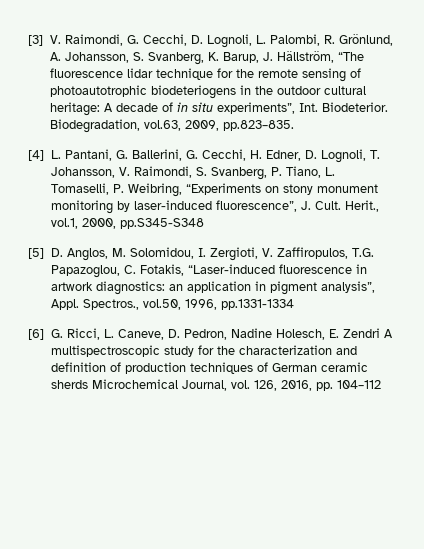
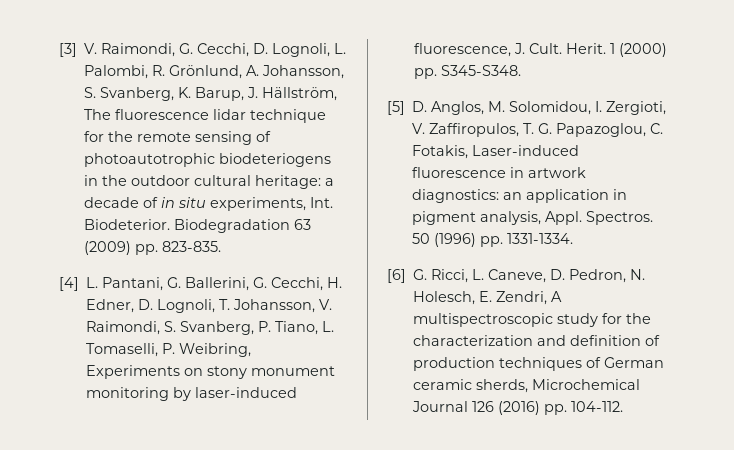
- [3] V. Raimondi, G. Cecchi, D. Lognoli, L. Palombi, R. Grönlund, A. Johansson, S. Svanberg, K. Barup, J. Hällström, “The fluorescence lidar technique for the remote sensing of photoautotrophic biodeteriogens in the outdoor cultural heritage: A decade of in situ experiments”, Int. Biodeterior.
+ [3] V. Raimondi, G. Cecchi, D. Lognoli, L. Palombi, R. Grönlund, A. Johansson, S. Svanberg, K. Barup, J. Hällström, The fluorescence lidar technique for the remote sensing of photoautotrophic biodeteriogens in the outdoor cultural heritage: a decade of in situ experiments, Int. Biodeterior.
- Biodegradation, vol.63, 2009, pp.823–835.
+ Biodegradation 63 (2009) pp. 823-835.
- [4] L. Pantani, G. Ballerini, G. Cecchi, H. Edner, D. Lognoli, T. Johansson, V. Raimondi, S. Svanberg, P. Tiano, L. Tomaselli, P. Weibring, “Experiments on stony monument monitoring by laser-induced fluorescence”, J. Cult.
+ [4] L. Pantani, G. Ballerini, G. Cecchi, H. Edner, D. Lognoli, T. Johansson, V. Raimondi, S. Svanberg, P. Tiano, L. Tomaselli, P. Weibring, Experiments on stony monument monitoring by laser-induced fluorescence, J. Cult.
- Herit., vol.1, 2000, pp.S345-S348
+ Herit. 1 (2000) pp. S345-S348.
- [5] D. Anglos, M. Solomidou, I. Zergioti, V. Zaffiropulos, T.G. Papazoglou, C. Fotakis, “Laser-induced fluorescence in artwork diagnostics: an application in pigment analysis”, Appl. Spectros., vol.50, 1996, pp.1331-1334
+ [5] D. Anglos, M. Solomidou, I. Zergioti, V. Zaffiropulos, T. G. Papazoglou, C. Fotakis, Laser-induced fluorescence in artwork diagnostics: an application in pigment analysis, Appl. Spectros. 50 (1996) pp. 1331-1334.
- [6] G. Ricci, L. Caneve, D. Pedron, Nadine Holesch, E. Zendri A multispectroscopic study for the characterization and definition of production techniques of German ceramic sherds Microchemical Journal, vol. 126, 2016, pp. 104–112
+ [6] G. Ricci, L. Caneve, D. Pedron, N. Holesch, E. Zendri, A multispectroscopic study for the characterization and definition of production techniques of German ceramic sherds, Microchemical Journal 126 (2016) pp. 104-112.

